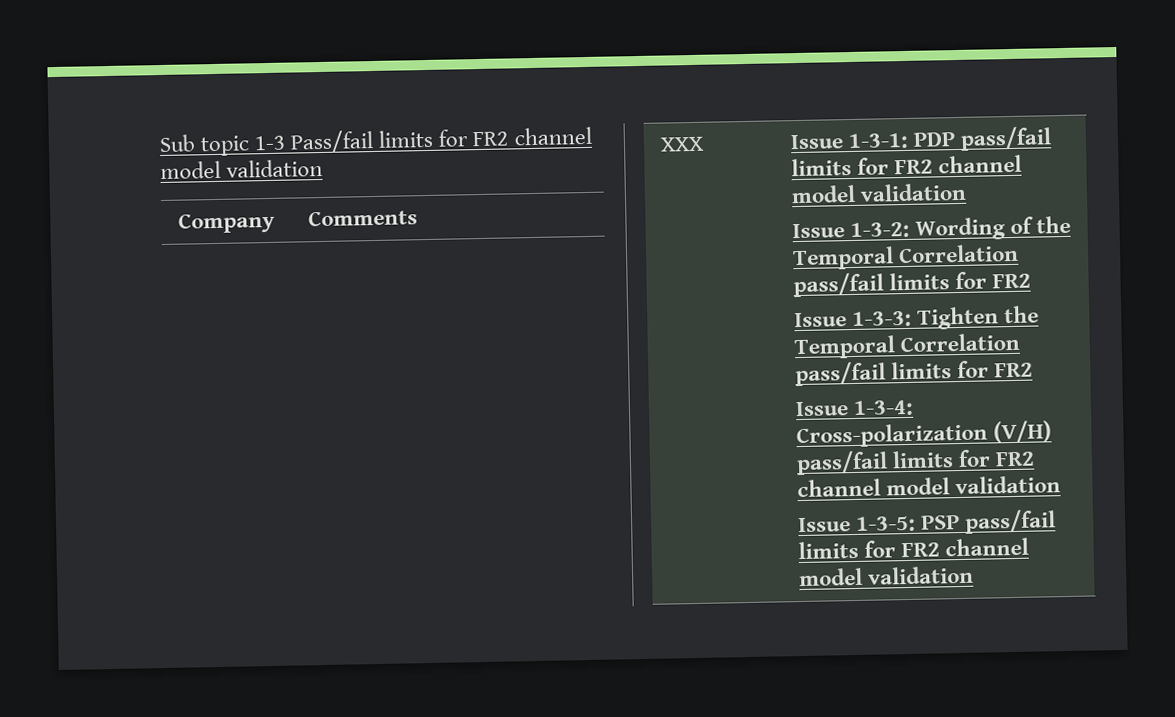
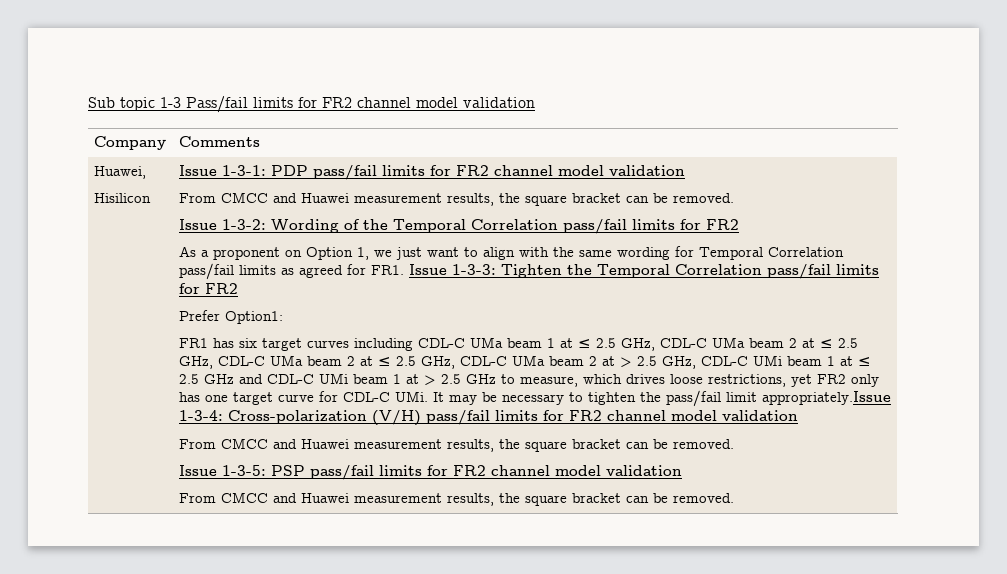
- XXX
+ Huawei,
+ Hisilicon
  Issue 1-3-1: PDP pass/fail limits for FR2 channel model validation
+ From CMCC and Huawei measurement results, the square bracket can be removed.
- Issue 1-3-3: Tighten the Temporal Correlation pass/fail limits for FR2
+ As a proponent on Option 1, we just want to align with the same wording for Temporal Correlation pass/fail limits as agreed for FR1. Issue 1-3-3: Tighten the Temporal Correlation pass/fail limits for FR2
- Issue 1-3-4: Cross-polarization (V/H) pass/fail limits for FR2 channel model validation
+ Prefer Option1:
+ FR1 has six target curves including CDL-C UMa beam 1 at ≤ 2.5 GHz, CDL-C UMa beam 2 at ≤ 2.5 GHz, CDL-C UMa beam 2 at ≤ 2.5 GHz, CDL-C UMa beam 2 at > 2.5 GHz, CDL-C UMi beam 1 at ≤ 2.5 GHz and CDL-C UMi beam 1 at > 2.5 GHz to measure, which drives loose restrictions, yet FR2 only has one target curve for CDL-C UMi. It may be necessary to tighten the pass/fail limit appropriately.Issue 1-3-4: Cross-polarization (V/H) pass/fail limits for FR2 channel model validation
+ From CMCC and Huawei measurement results, the square bracket can be removed.
  Issue 1-3-5: PSP pass/fail limits for FR2 channel model validation
+ From CMCC and Huawei measurement results, the square bracket can be removed.

